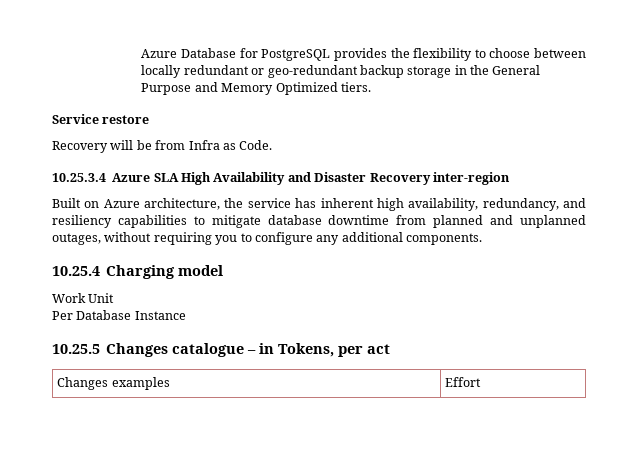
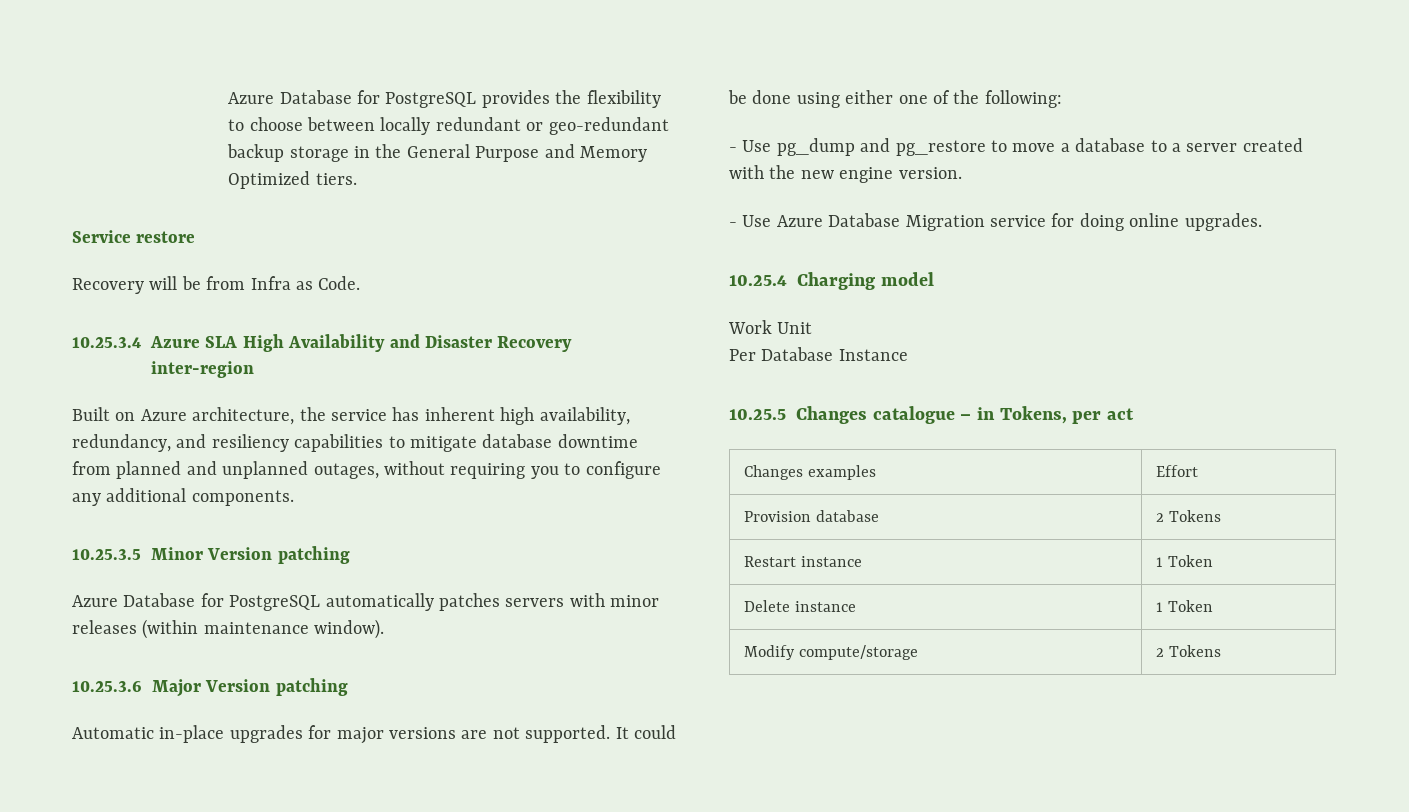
+ 10.25.3.5 Minor Version patching
+ Azure Database for PostgreSQL automatically patches servers with minor releases (within maintenance window).
+ 10.25.3.6 Major Version patching
+ Automatic in-place upgrades for major versions are not supported. It could be done using either one of the following:
+ - Use pg_dump and pg_restore to move a database to a server created with the new engine version.
+ - Use Azure Database Migration service for doing online upgrades.
+ Provision database | 2 Tokens
+ Restart instance | 1 Token
+ Delete instance | 1 Token
+ Modify compute/storage | 2 Tokens

